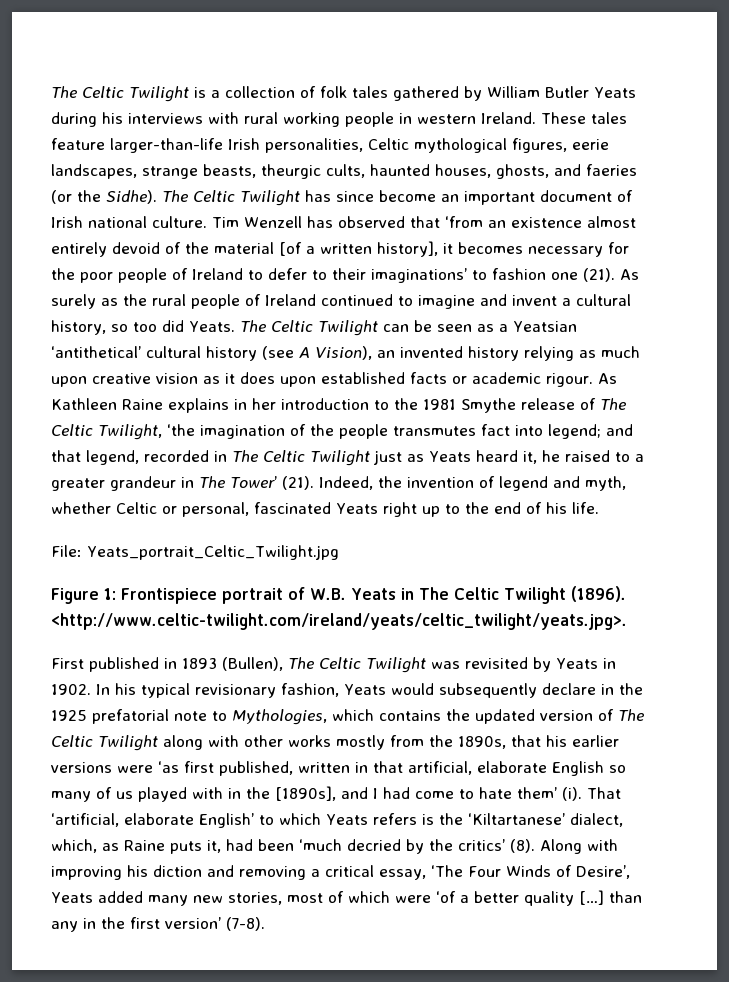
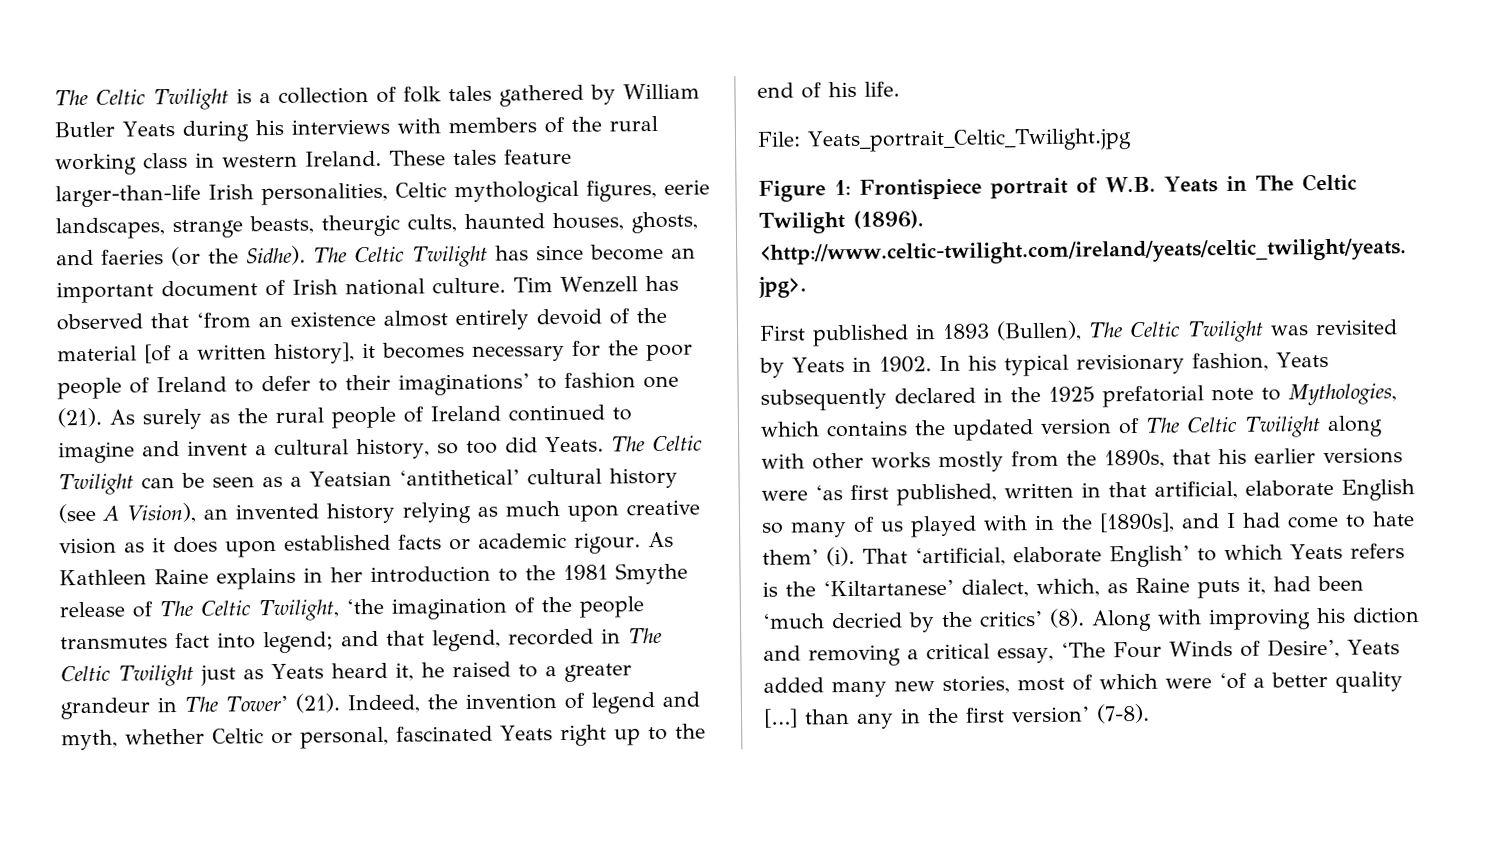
- The Celtic Twilight is a collection of folk tales gathered by William Butler Yeats during his interviews with rural working people in western Ireland.
+ The Celtic Twilight is a collection of folk tales gathered by William Butler Yeats during his interviews with members of the rural working class in western Ireland.
- In his typical revisionary fashion, Yeats would subsequently declare in the 1925 prefatorial note to Mythologies, which contains the updated version of The Celtic Twilight along with other works mostly from the 1890s, that his earlier versions were ‘as first published, written in that artificial, elaborate English so many of us played with in the [1890s], and I had come to hate them’ (i).
+ In his typical revisionary fashion, Yeats subsequently declared in the 1925 prefatorial note to Mythologies, which contains the updated version of The Celtic Twilight along with other works mostly from the 1890s, that his earlier versions were ‘as first published, written in that artificial, elaborate English so many of us played with in the [1890s], and I had come to hate them’ (i).

